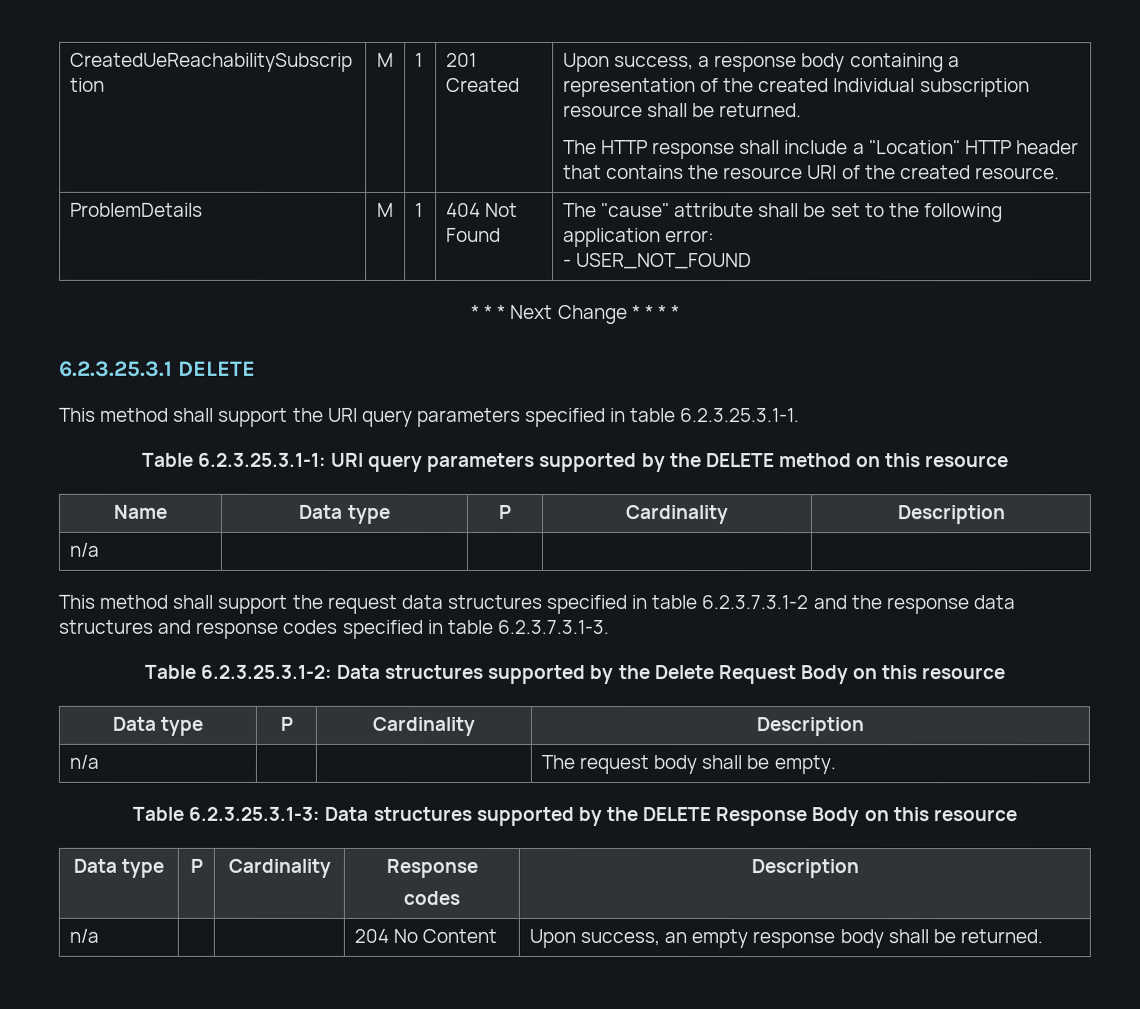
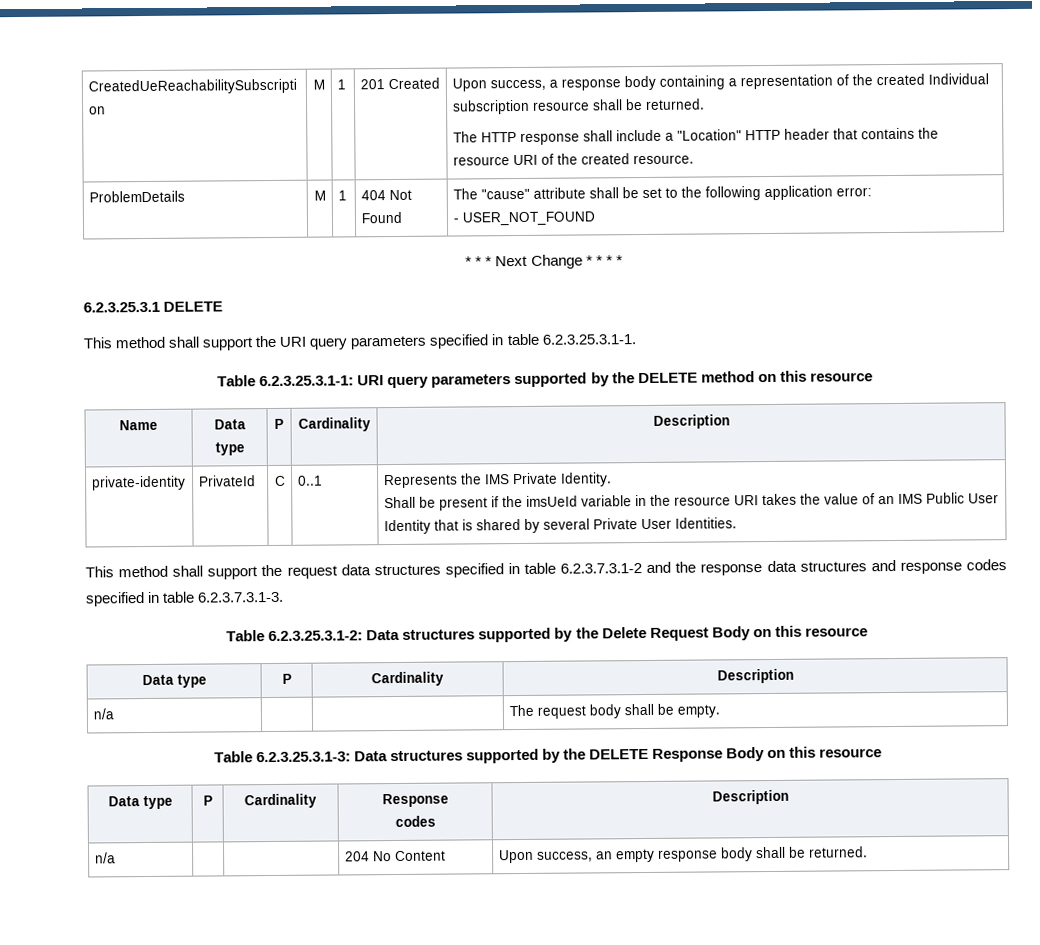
- n/a | | | |
+ private-identity | PrivateId | C | 0..1 | Represents the IMS Private Identity.
+ Shall be present if the imsUeId variable in the resource URI takes the value of an IMS Public User Identity that is shared by several Private User Identities.

